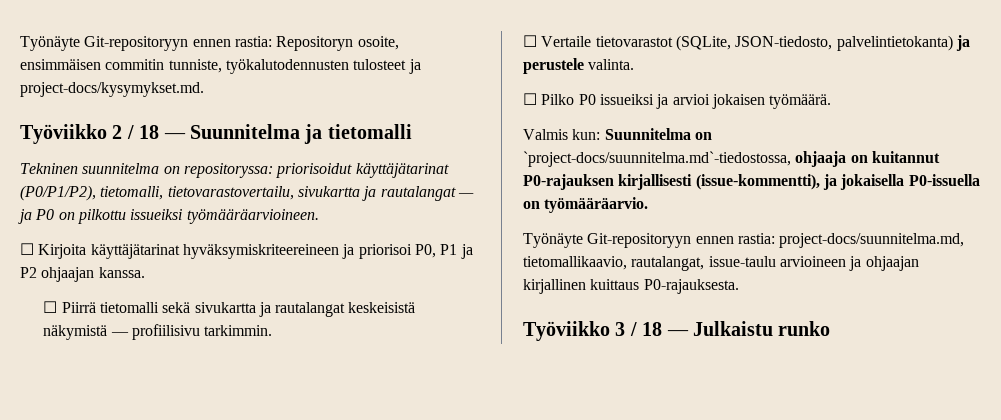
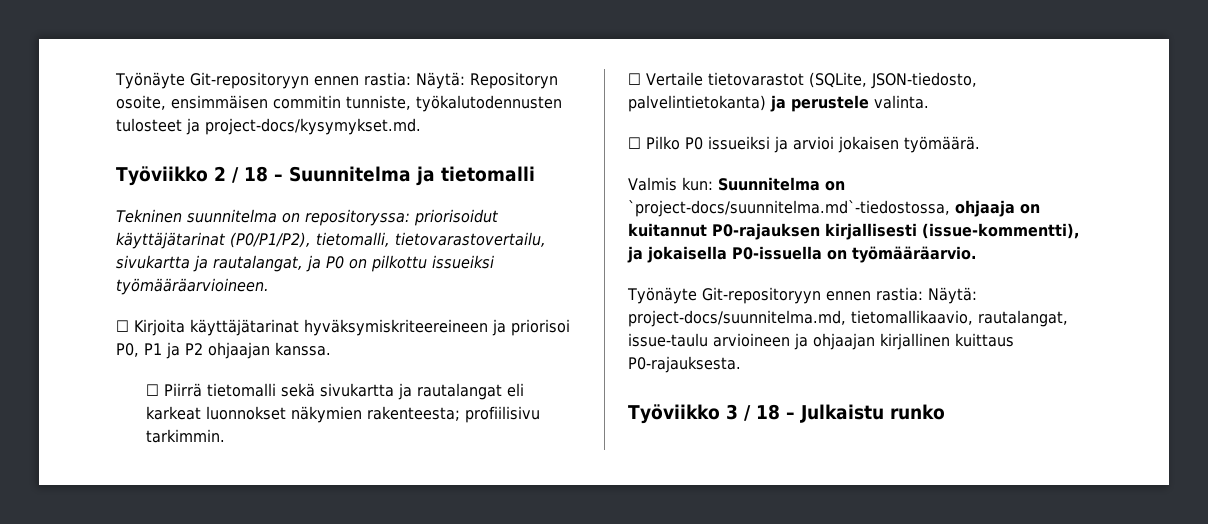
- Työnäyte Git-repositoryyn ennen rastia: Repositoryn osoite, ensimmäisen commitin tunniste, työkalutodennusten tulosteet ja project-docs/kysymykset.md.
+ Työnäyte Git-repositoryyn ennen rastia: Näytä: Repositoryn osoite, ensimmäisen commitin tunniste, työkalutodennusten tulosteet ja project-docs/kysymykset.md.
- Työviikko 2 / 18 — Suunnitelma ja tietomalli
+ Työviikko 2 / 18 – Suunnitelma ja tietomalli
- Tekninen suunnitelma on repositoryssa: priorisoidut käyttäjätarinat (P0/P1/P2), tietomalli, tietovarastovertailu, sivukartta ja rautalangat — ja P0 on pilkottu issueiksi työmääräarvioineen.
+ Tekninen suunnitelma on repositoryssa: priorisoidut käyttäjätarinat (P0/P1/P2), tietomalli, tietovarastovertailu, sivukartta ja rautalangat, ja P0 on pilkottu issueiksi työmääräarvioineen.
- ☐ Piirrä tietomalli sekä sivukartta ja rautalangat keskeisistä näkymistä — profiilisivu tarkimmin.
+ ☐ Piirrä tietomalli sekä sivukartta ja rautalangat eli karkeat luonnokset näkymien rakenteesta; profiilisivu tarkimmin.
- Työnäyte Git-repositoryyn ennen rastia: project-docs/suunnitelma.md, tietomallikaavio, rautalangat, issue-taulu arvioineen ja ohjaajan kirjallinen kuittaus P0-rajauksesta.
+ Työnäyte Git-repositoryyn ennen rastia: Näytä: project-docs/suunnitelma.md, tietomallikaavio, rautalangat, issue-taulu arvioineen ja ohjaajan kirjallinen kuittaus P0-rajauksesta.
- Työviikko 3 / 18 — Julkaistu runko
+ Työviikko 3 / 18 – Julkaistu runko

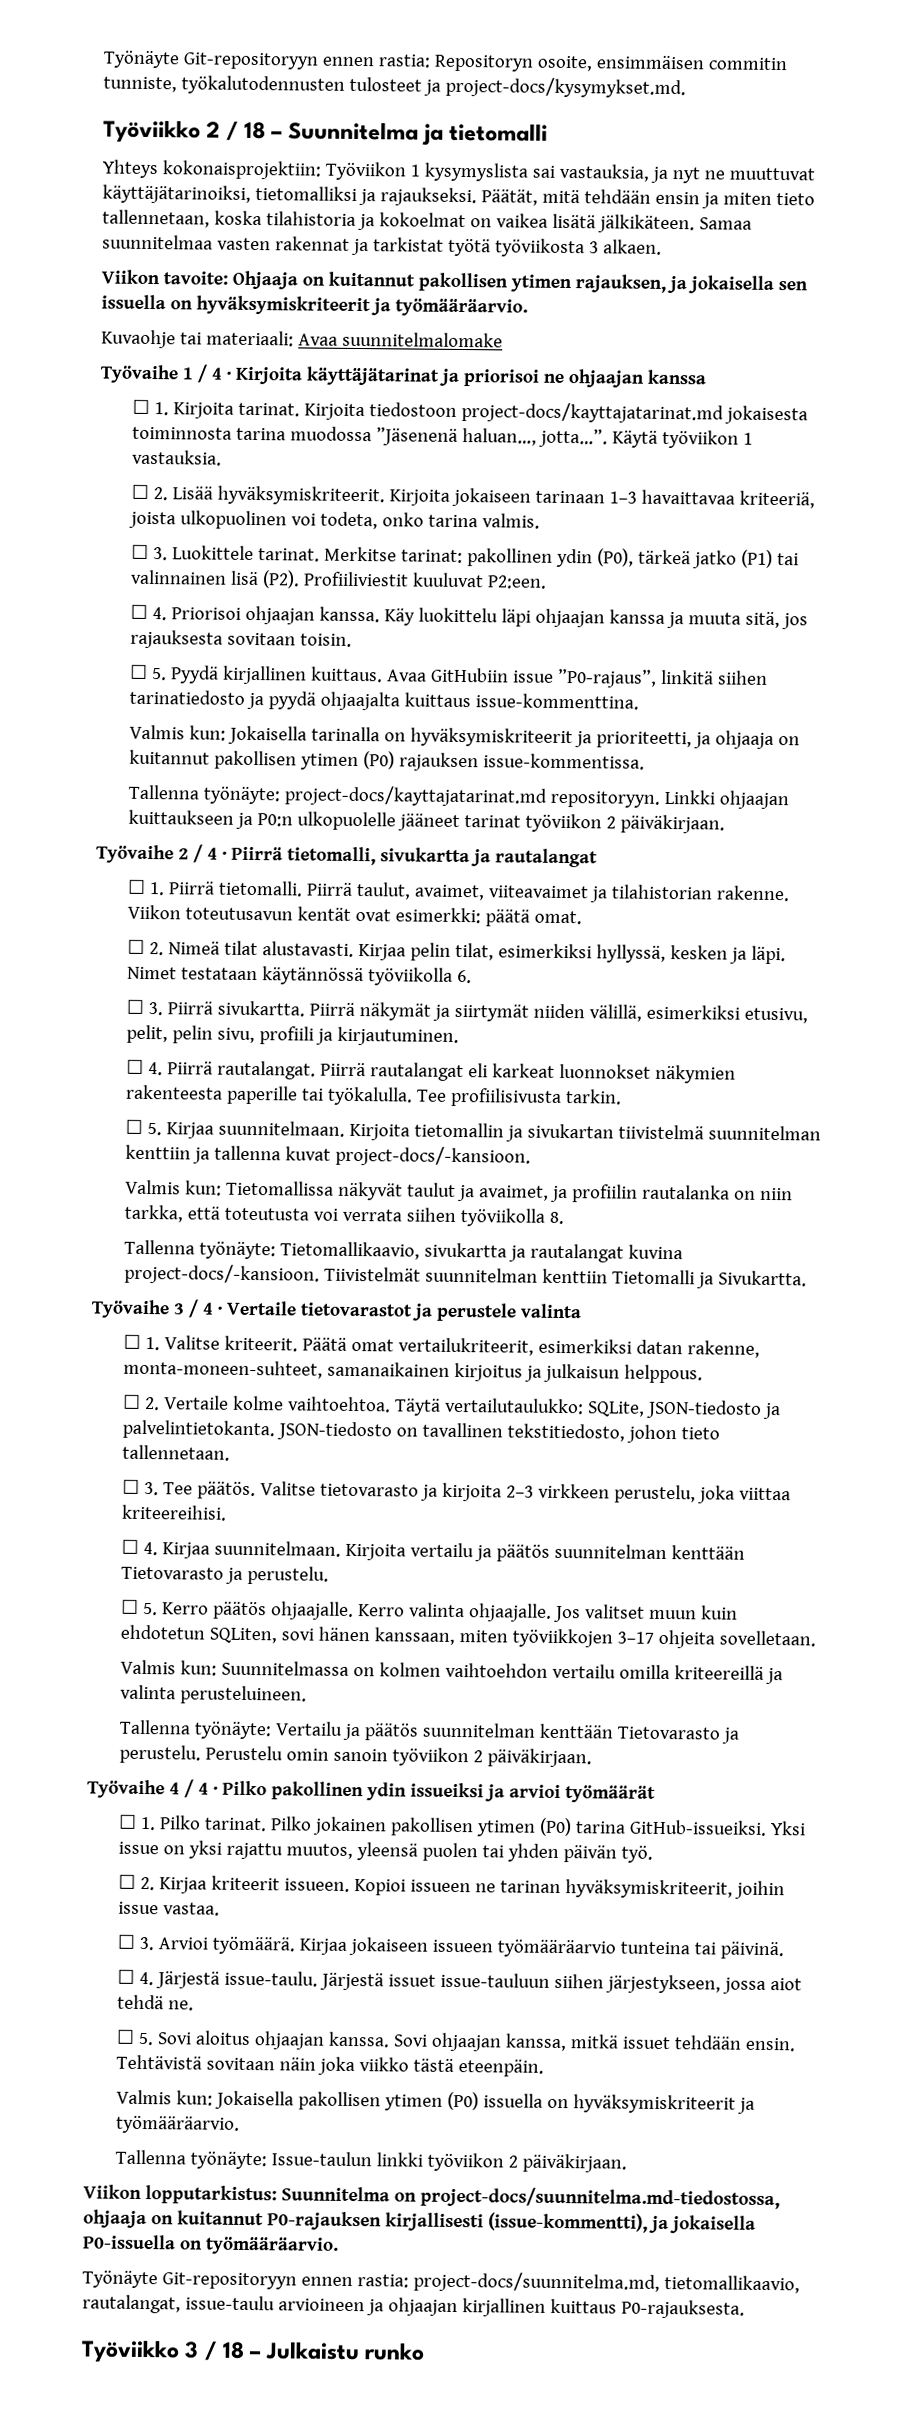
- Työnäyte Git-repositoryyn ennen rastia: Näytä: Repositoryn osoite, ensimmäisen commitin tunniste, työkalutodennusten tulosteet ja project-docs/kysymykset.md.
+ Työnäyte Git-repositoryyn ennen rastia: Repositoryn osoite, ensimmäisen commitin tunniste, työkalutodennusten tulosteet ja project-docs/kysymykset.md.
- Tekninen suunnitelma on repositoryssa: priorisoidut käyttäjätarinat (P0/P1/P2), tietomalli, tietovarastovertailu, sivukartta ja rautalangat, ja P0 on pilkottu issueiksi työmääräarvioineen.
- ☐ Kirjoita käyttäjätarinat hyväksymiskriteereineen ja priorisoi P0, P1 ja P2 ohjaajan kanssa.
- ☐ Piirrä tietomalli sekä sivukartta ja rautalangat eli karkeat luonnokset näkymien rakenteesta; profiilisivu tarkimmin.
- ☐ Vertaile tietovarastot (SQLite, JSON-tiedosto, palvelintietokanta) ja perustele valinta.
- ☐ Pilko P0 issueiksi ja arvioi jokaisen työmäärä.
- Valmis kun: Suunnitelma on `project-docs/suunnitelma.md`-tiedostossa, ohjaaja on kuitannut P0-rajauksen kirjallisesti (issue-kommentti), ja jokaisella P0-issuella on työmääräarvio.
+ Yhteys kokonaisprojektiin: Työviikon 1 kysymyslista sai vastauksia, ja nyt ne muuttuvat käyttäjätarinoiksi, tietomalliksi ja rajaukseksi. Päätät, mitä tehdään ensin ja miten tieto tallennetaan, koska tilahistoria ja kokoelmat on vaikea lisätä jälkikäteen. Samaa suunnitelmaa vasten rakennat ja tarkistat työtä työviikosta 3 alkaen.
+ Viikon tavoite: Ohjaaja on kuitannut pakollisen ytimen rajauksen, ja jokaisella sen issuella on hyväksymiskriteerit ja työmääräarvio.
+ Kuvaohje tai materiaali: Avaa suunnitelmalomake
+ Työvaihe 1 / 4 · Kirjoita käyttäjätarinat ja priorisoi ne ohjaajan kanssa
+ ☐ 1. Kirjoita tarinat. Kirjoita tiedostoon project-docs/kayttajatarinat.md jokaisesta toiminnosta tarina muodossa ”Jäsenenä haluan…, jotta…”. Käytä työviikon 1 vastauksia.
+ ☐ 2. Lisää hyväksymiskriteerit. Kirjoita jokaiseen tarinaan 1–3 havaittavaa kriteeriä, joista ulkopuolinen voi todeta, onko tarina valmis.
+ ☐ 3. Luokittele tarinat. Merkitse tarinat: pakollinen ydin (P0), tärkeä jatko (P1) tai valinnainen lisä (P2). Profiiliviestit kuuluvat P2:een.
+ ☐ 4. Priorisoi ohjaajan kanssa. Käy luokittelu läpi ohjaajan kanssa ja muuta sitä, jos rajauksesta sovitaan toisin.
+ ☐ 5. Pyydä kirjallinen kuittaus. Avaa GitHubiin issue ”P0-rajaus”, linkitä siihen tarinatiedosto ja pyydä ohjaajalta kuittaus issue-kommenttina.
+ Valmis kun: Jokaisella tarinalla on hyväksymiskriteerit ja prioriteetti, ja ohjaaja on kuitannut pakollisen ytimen (P0) rajauksen issue-kommentissa.
+ Tallenna työnäyte: project-docs/kayttajatarinat.md repositoryyn. Linkki ohjaajan kuittaukseen ja P0:n ulkopuolelle jääneet tarinat työviikon 2 päiväkirjaan.
+ Työvaihe 2 / 4 · Piirrä tietomalli, sivukartta ja rautalangat
+ ☐ 1. Piirrä tietomalli. Piirrä taulut, avaimet, viiteavaimet ja tilahistorian rakenne. Viikon toteutusavun kentät ovat esimerkki: päätä omat.
+ ☐ 2. Nimeä tilat alustavasti. Kirjaa pelin tilat, esimerkiksi hyllyssä, kesken ja läpi. Nimet testataan käytännössä työviikolla 6.
+ ☐ 3. Piirrä sivukartta. Piirrä näkymät ja siirtymät niiden välillä, esimerkiksi etusivu, pelit, pelin sivu, profiili ja kirjautuminen.
+ ☐ 4. Piirrä rautalangat. Piirrä rautalangat eli karkeat luonnokset näkymien rakenteesta paperille tai työkalulla. Tee profiilisivusta tarkin.
+ ☐ 5. Kirjaa suunnitelmaan. Kirjoita tietomallin ja sivukartan tiivistelmä suunnitelman kenttiin ja tallenna kuvat project-docs/-kansioon.
+ Valmis kun: Tietomallissa näkyvät taulut ja avaimet, ja profiilin rautalanka on niin tarkka, että toteutusta voi verrata siihen työviikolla 8.
+ Tallenna työnäyte: Tietomallikaavio, sivukartta ja rautalangat kuvina project-docs/-kansioon. Tiivistelmät suunnitelman kenttiin Tietomalli ja Sivukartta.
+ Työvaihe 3 / 4 · Vertaile tietovarastot ja perustele valinta
+ ☐ 1. Valitse kriteerit. Päätä omat vertailukriteerit, esimerkiksi datan rakenne, monta-moneen-suhteet, samanaikainen kirjoitus ja julkaisun helppous.
+ ☐ 2. Vertaile kolme vaihtoehtoa. Täytä vertailutaulukko: SQLite, JSON-tiedosto ja palvelintietokanta. JSON-tiedosto on tavallinen tekstitiedosto, johon tieto tallennetaan.
+ ☐ 3. Tee päätös. Valitse tietovarasto ja kirjoita 2–3 virkkeen perustelu, joka viittaa kriteereihisi.
+ ☐ 4. Kirjaa suunnitelmaan. Kirjoita vertailu ja päätös suunnitelman kenttään Tietovarasto ja perustelu.
+ ☐ 5. Kerro päätös ohjaajalle. Kerro valinta ohjaajalle. Jos valitset muun kuin ehdotetun SQLiten, sovi hänen kanssaan, miten työviikkojen 3–17 ohjeita sovelletaan.
+ Valmis kun: Suunnitelmassa on kolmen vaihtoehdon vertailu omilla kriteereillä ja valinta perusteluineen.
+ Tallenna työnäyte: Vertailu ja päätös suunnitelman kenttään Tietovarasto ja perustelu. Perustelu omin sanoin työviikon 2 päiväkirjaan.
+ Työvaihe 4 / 4 · Pilko pakollinen ydin issueiksi ja arvioi työmäärät
+ ☐ 1. Pilko tarinat. Pilko jokainen pakollisen ytimen (P0) tarina GitHub-issueiksi. Yksi issue on yksi rajattu muutos, yleensä puolen tai yhden päivän työ.
+ ☐ 2. Kirjaa kriteerit issueen. Kopioi issueen ne tarinan hyväksymiskriteerit, joihin issue vastaa.
+ ☐ 3. Arvioi työmäärä. Kirjaa jokaiseen issueen työmääräarvio tunteina tai päivinä.
+ ☐ 4. Järjestä issue-taulu. Järjestä issuet issue-tauluun siihen järjestykseen, jossa aiot tehdä ne.
+ ☐ 5. Sovi aloitus ohjaajan kanssa. Sovi ohjaajan kanssa, mitkä issuet tehdään ensin. Tehtävistä sovitaan näin joka viikko tästä eteenpäin.
+ Valmis kun: Jokaisella pakollisen ytimen (P0) issuella on hyväksymiskriteerit ja työmääräarvio.
+ Tallenna työnäyte: Issue-taulun linkki työviikon 2 päiväkirjaan.
+ Viikon lopputarkistus: Suunnitelma on project-docs/suunnitelma.md-tiedostossa, ohjaaja on kuitannut P0-rajauksen kirjallisesti (issue-kommentti), ja jokaisella P0-issuella on työmääräarvio.
- Työnäyte Git-repositoryyn ennen rastia: Näytä: project-docs/suunnitelma.md, tietomallikaavio, rautalangat, issue-taulu arvioineen ja ohjaajan kirjallinen kuittaus P0-rajauksesta.
+ Työnäyte Git-repositoryyn ennen rastia: project-docs/suunnitelma.md, tietomallikaavio, rautalangat, issue-taulu arvioineen ja ohjaajan kirjallinen kuittaus P0-rajauksesta.

